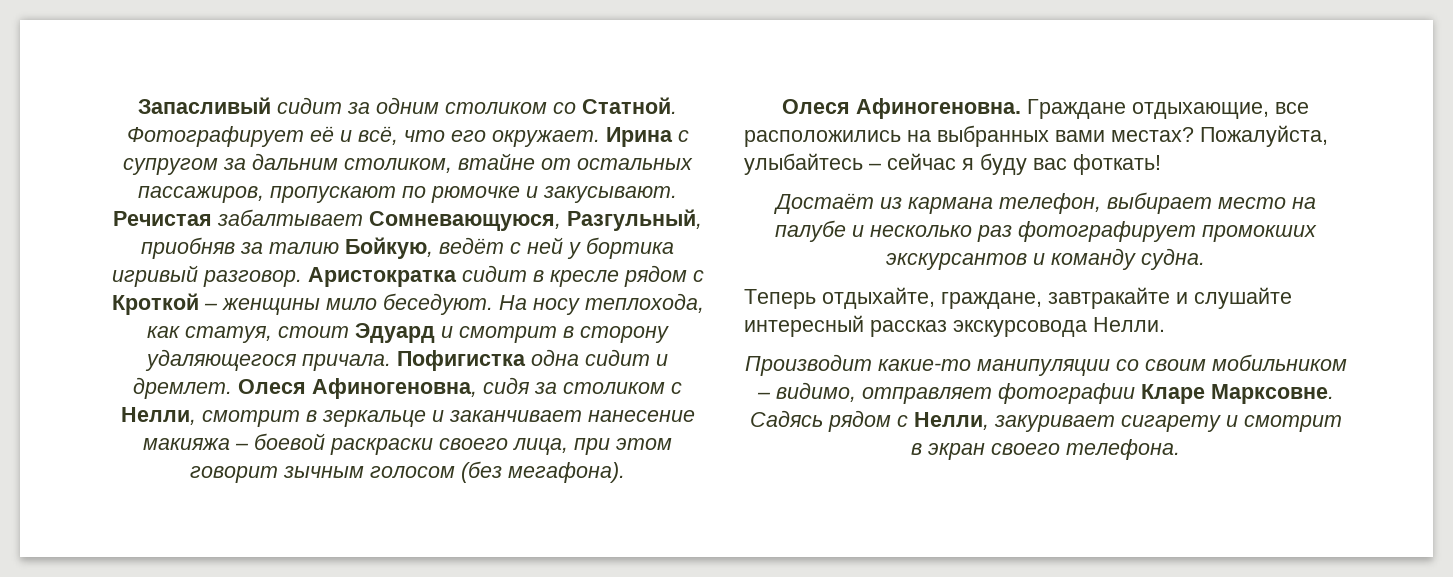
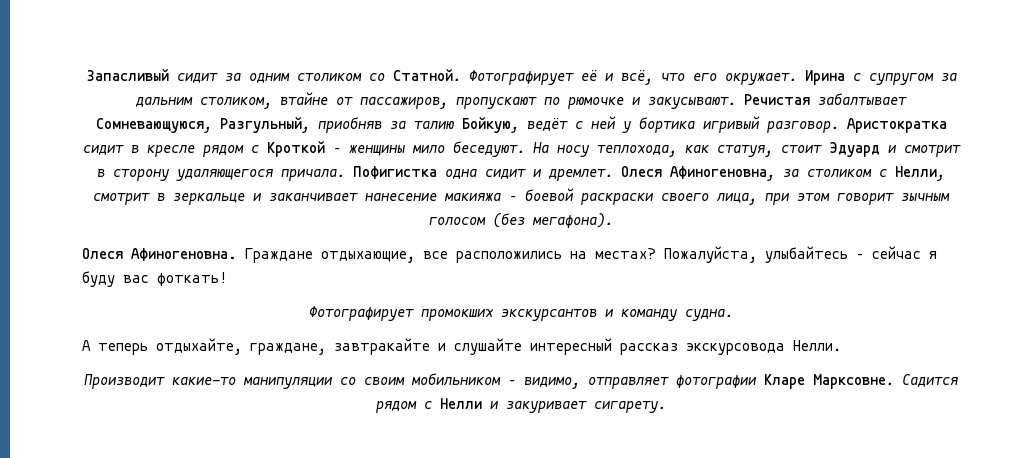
- Ирина с супругом за дальним столиком, втайне от остальных пассажиров, пропускают по рюмочке и закусывают.
+ Ирина с супругом за дальним столиком, втайне от пассажиров, пропускают по рюмочке и закусывают.
- Олеся Афиногеновна, сидя за столиком с Нелли, смотрит в зеркальце и заканчивает нанесение макияжа – боевой раскраски своего лица, при этом говорит зычным голосом (без мегафона).
+ Олеся Афиногеновна, за столиком с Нелли, смотрит в зеркальце и заканчивает нанесение макияжа – боевой раскраски своего лица, при этом говорит зычным голосом (без мегафона).
- Граждане отдыхающие, все расположились на выбранных вами местах?
+ Граждане отдыхающие, все расположились на местах?
- Достаёт из кармана телефон, выбирает место на палубе и несколько раз фотографирует промокших экскурсантов и команду судна.
+ Фотографирует промокших экскурсантов и команду судна.
- Теперь отдыхайте, граждане, завтракайте и слушайте интересный рассказ экскурсовода Нелли.
+ А теперь отдыхайте, граждане, завтракайте и слушайте интересный рассказ экскурсовода Нелли.
- Садясь рядом с Нелли, закуривает сигарету и смотрит в экран своего телефона.
+ Садится рядом с Нелли и закуривает сигарету.

